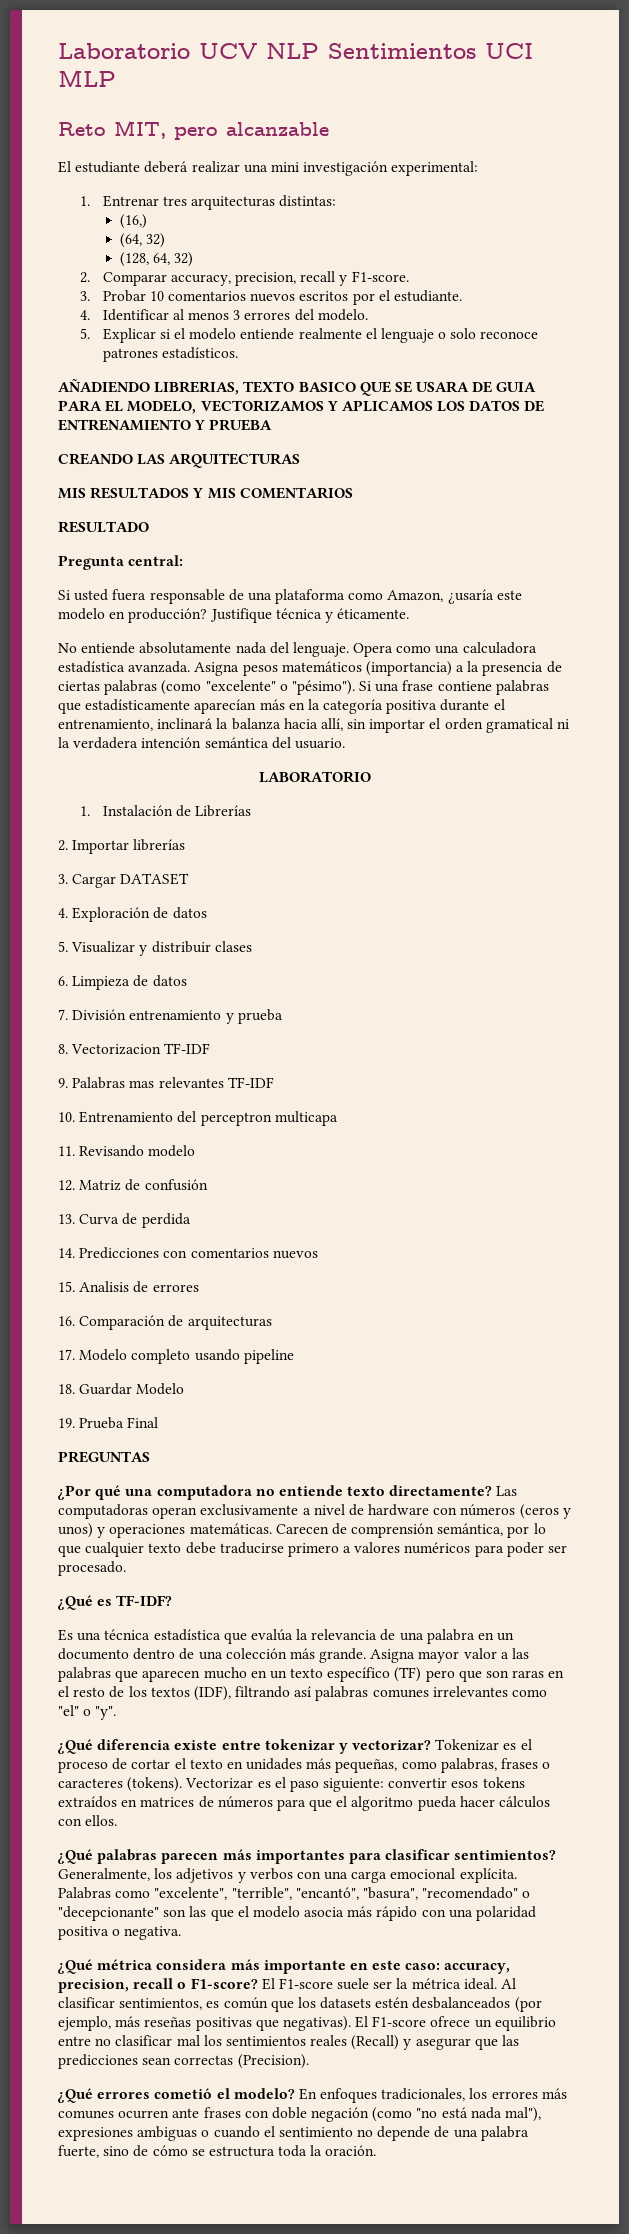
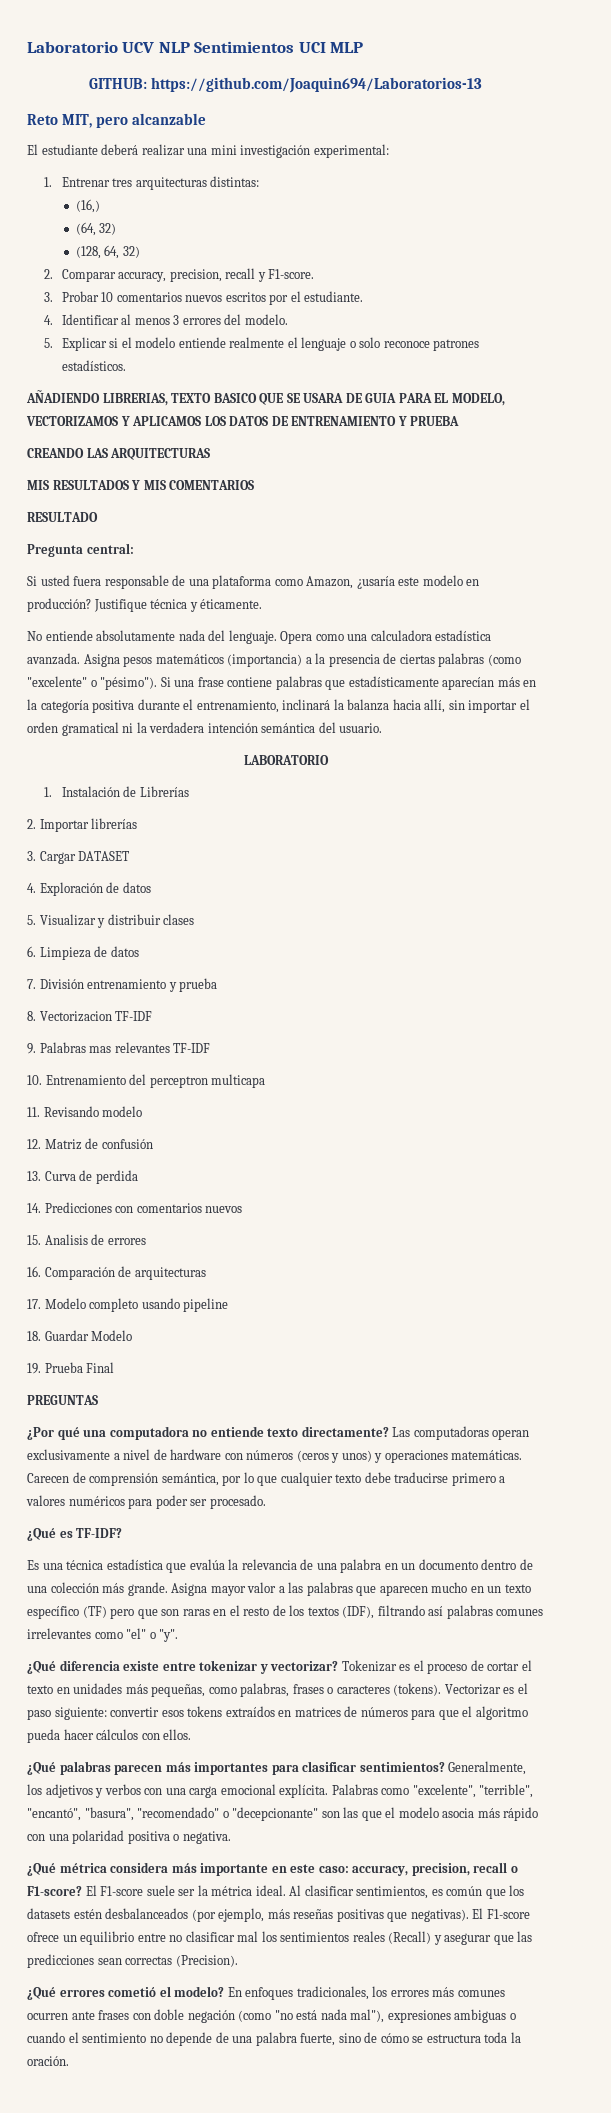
+ GITHUB: https://github.com/Joaquin694/Laboratorios-13

